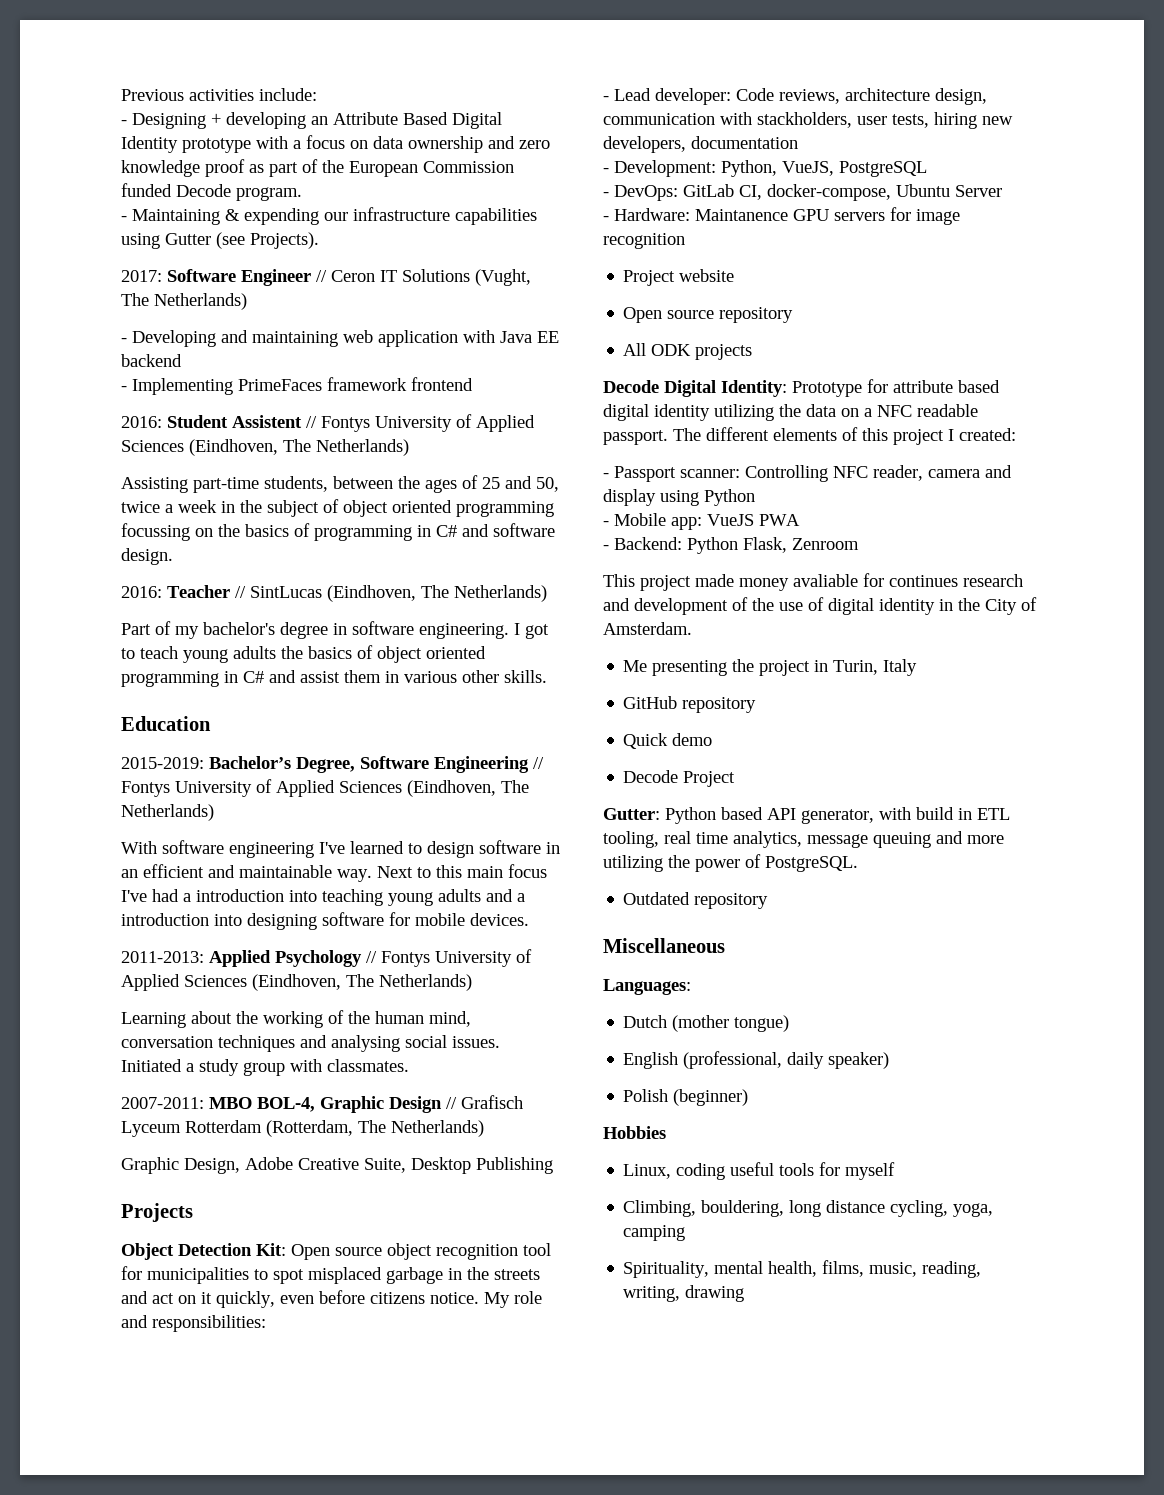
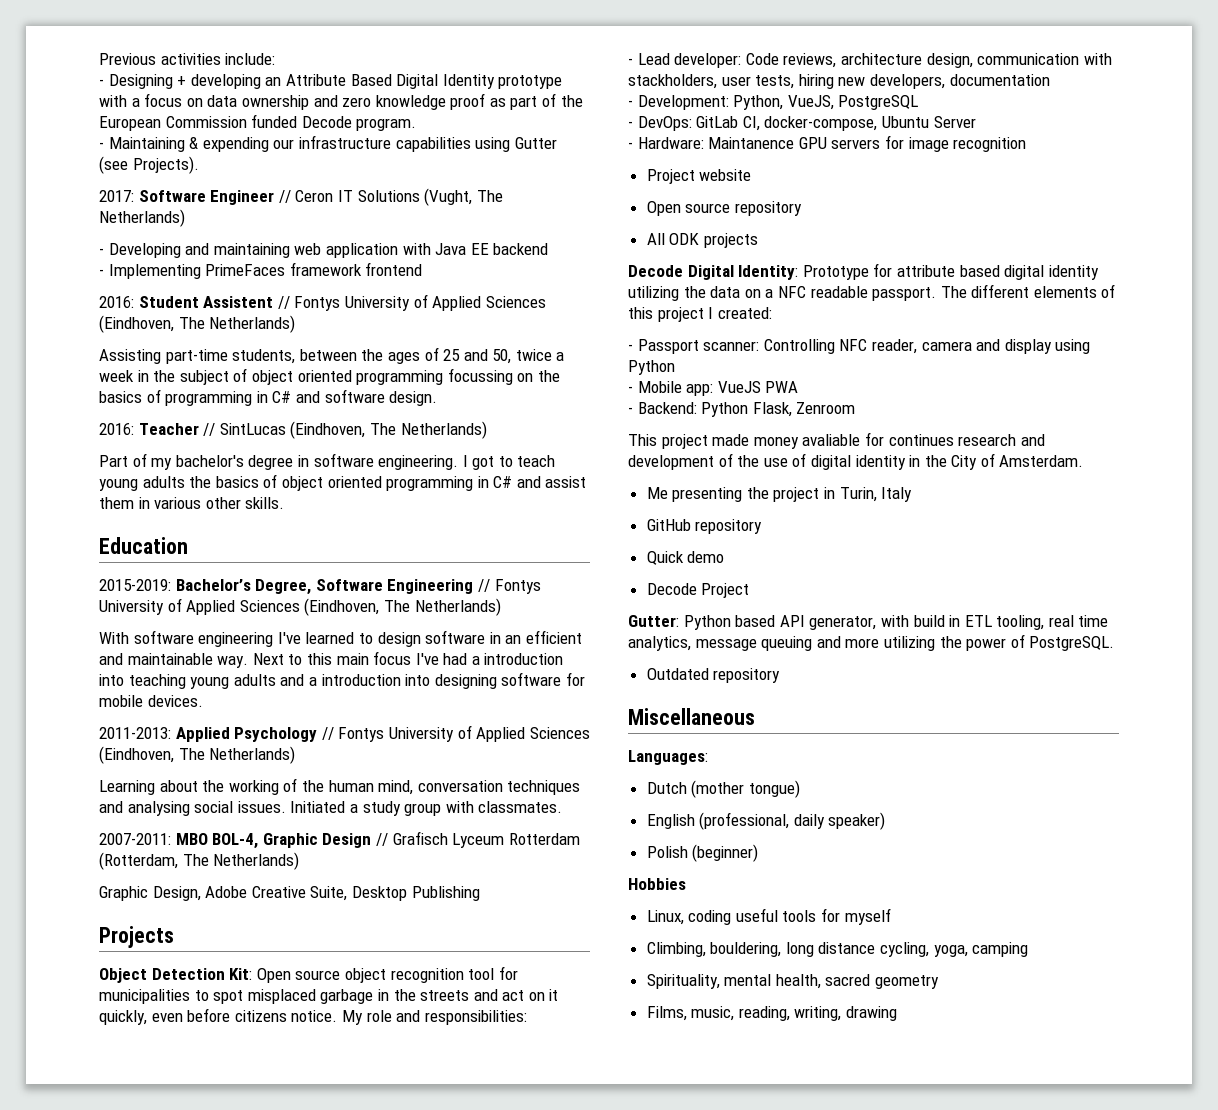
- Spirituality, mental health, films, music, reading, writing, drawing
+ Spirituality, mental health, sacred geometry
+ Films, music, reading, writing, drawing

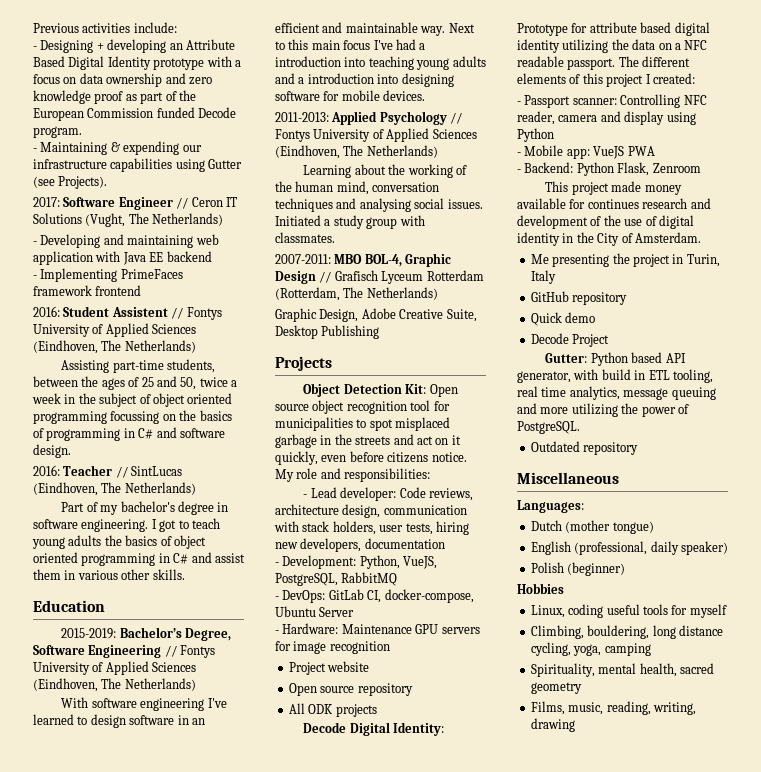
- - Lead developer: Code reviews, architecture design, communication with stackholders, user tests, hiring new developers, documentation
+ - Lead developer: Code reviews, architecture design, communication with stack holders, user tests, hiring new developers, documentation
- - Development: Python, VueJS, PostgreSQL
+ - Development: Python, VueJS, PostgreSQL, RabbitMQ
- - Hardware: Maintanence GPU servers for image recognition
+ - Hardware: Maintenance GPU servers for image recognition
- This project made money avaliable for continues research and development of the use of digital identity in the City of Amsterdam.
+ This project made money available for continues research and development of the use of digital identity in the City of Amsterdam.

